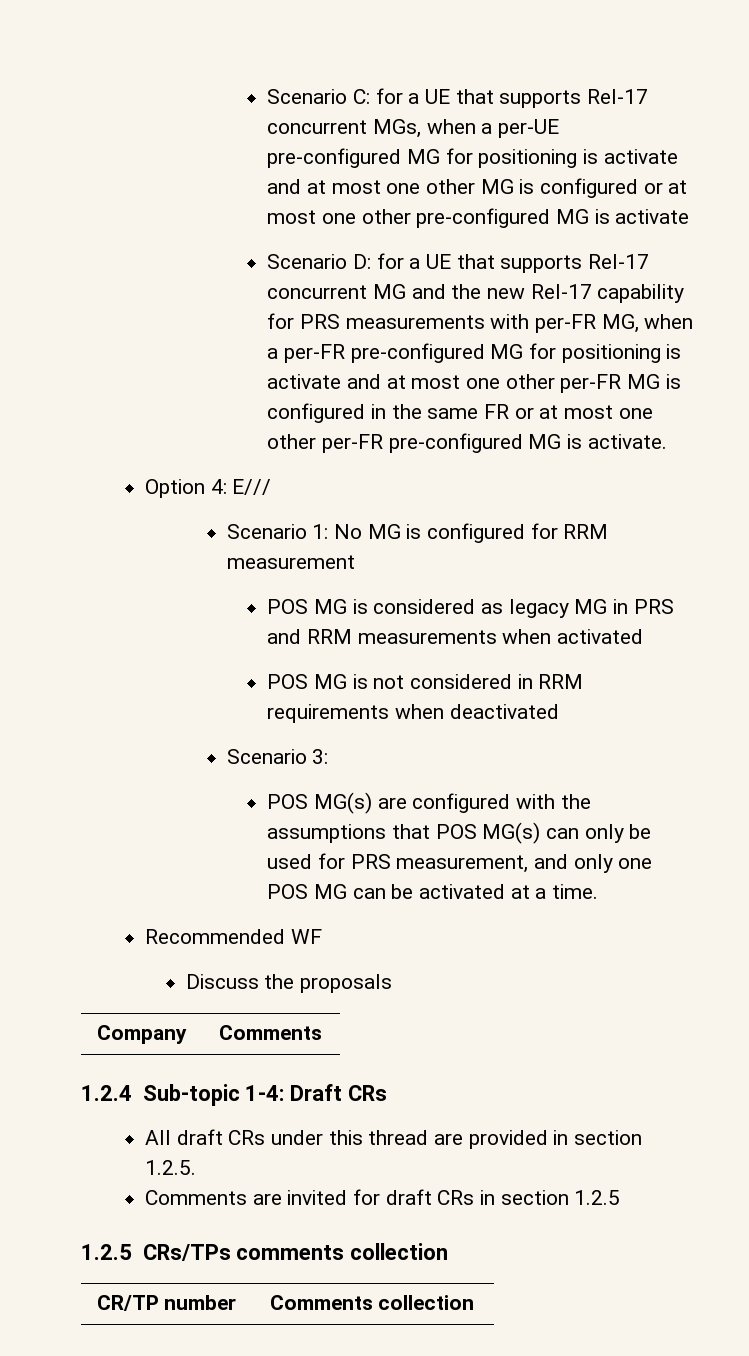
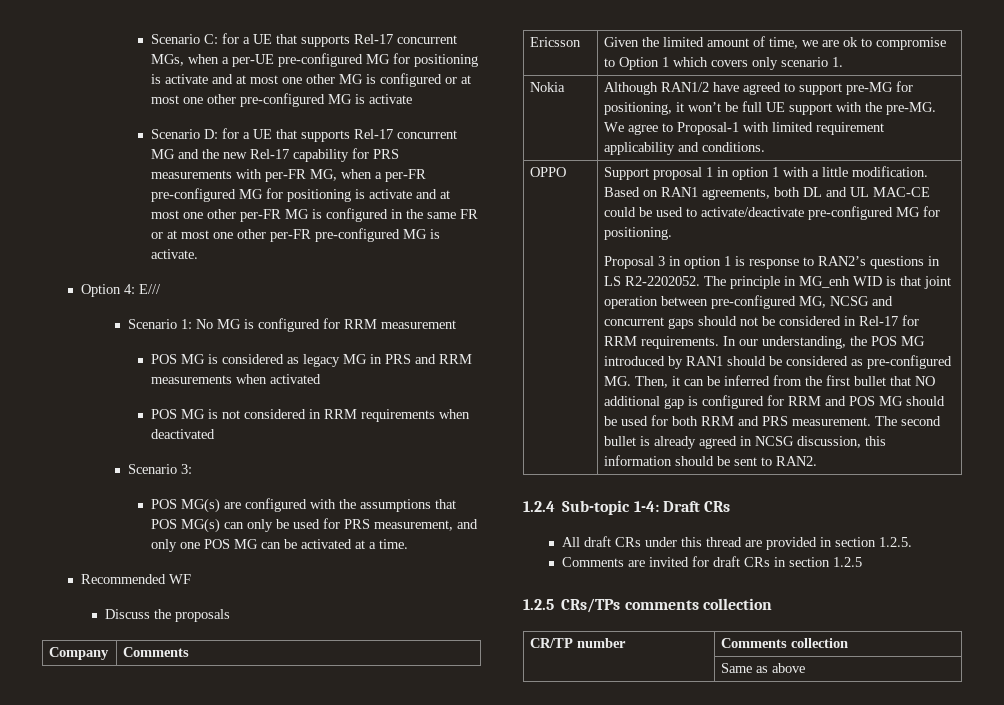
+ Ericsson | Given the limited amount of time, we are ok to compromise to Option 1 which covers only scenario 1.
+ Nokia | Although RAN1/2 have agreed to support pre-MG for positioning, it won’t be full UE support with the pre-MG. We agree to Proposal-1 with limited requirement applicability and conditions.
+ OPPO | Support proposal 1 in option 1 with a little modification. Based on RAN1 agreements, both DL and UL MAC-CE could be used to activate/deactivate pre-configured MG for positioning.
+ Proposal 3 in option 1 is response to RAN2’s questions in LS R2-2202052. The principle in MG_enh WID is that joint operation between pre-configured MG, NCSG and concurrent gaps should not be considered in Rel-17 for RRM requirements. In our understanding, the POS MG introduced by RAN1 should be considered as pre-configured MG. Then, it can be inferred from the first bullet that NO additional gap is configured for RRM and POS MG should be used for both RRM and PRS measurement. The second bullet is already agreed in NCSG discussion, this information should be sent to RAN2.
+ | Same as above

